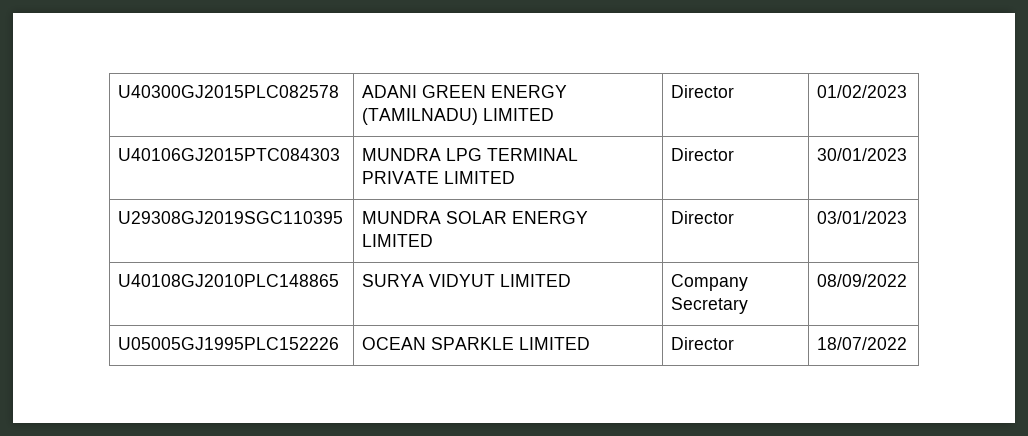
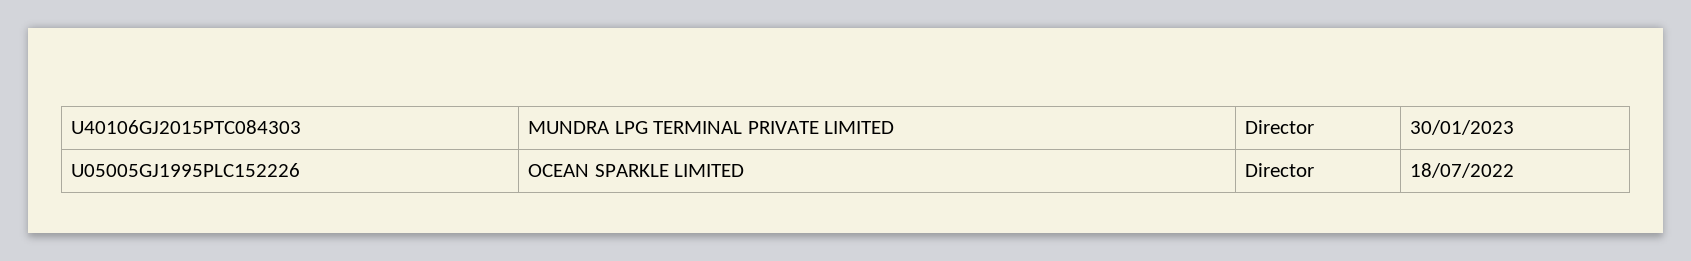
- U40300GJ2015PLC082578 | ADANI GREEN ENERGY (TAMILNADU) LIMITED | Director | 01/02/2023
- U29308GJ2019SGC110395 | MUNDRA SOLAR ENERGY LIMITED | Director | 03/01/2023
- U40108GJ2010PLC148865 | SURYA VIDYUT LIMITED | Company Secretary | 08/09/2022

